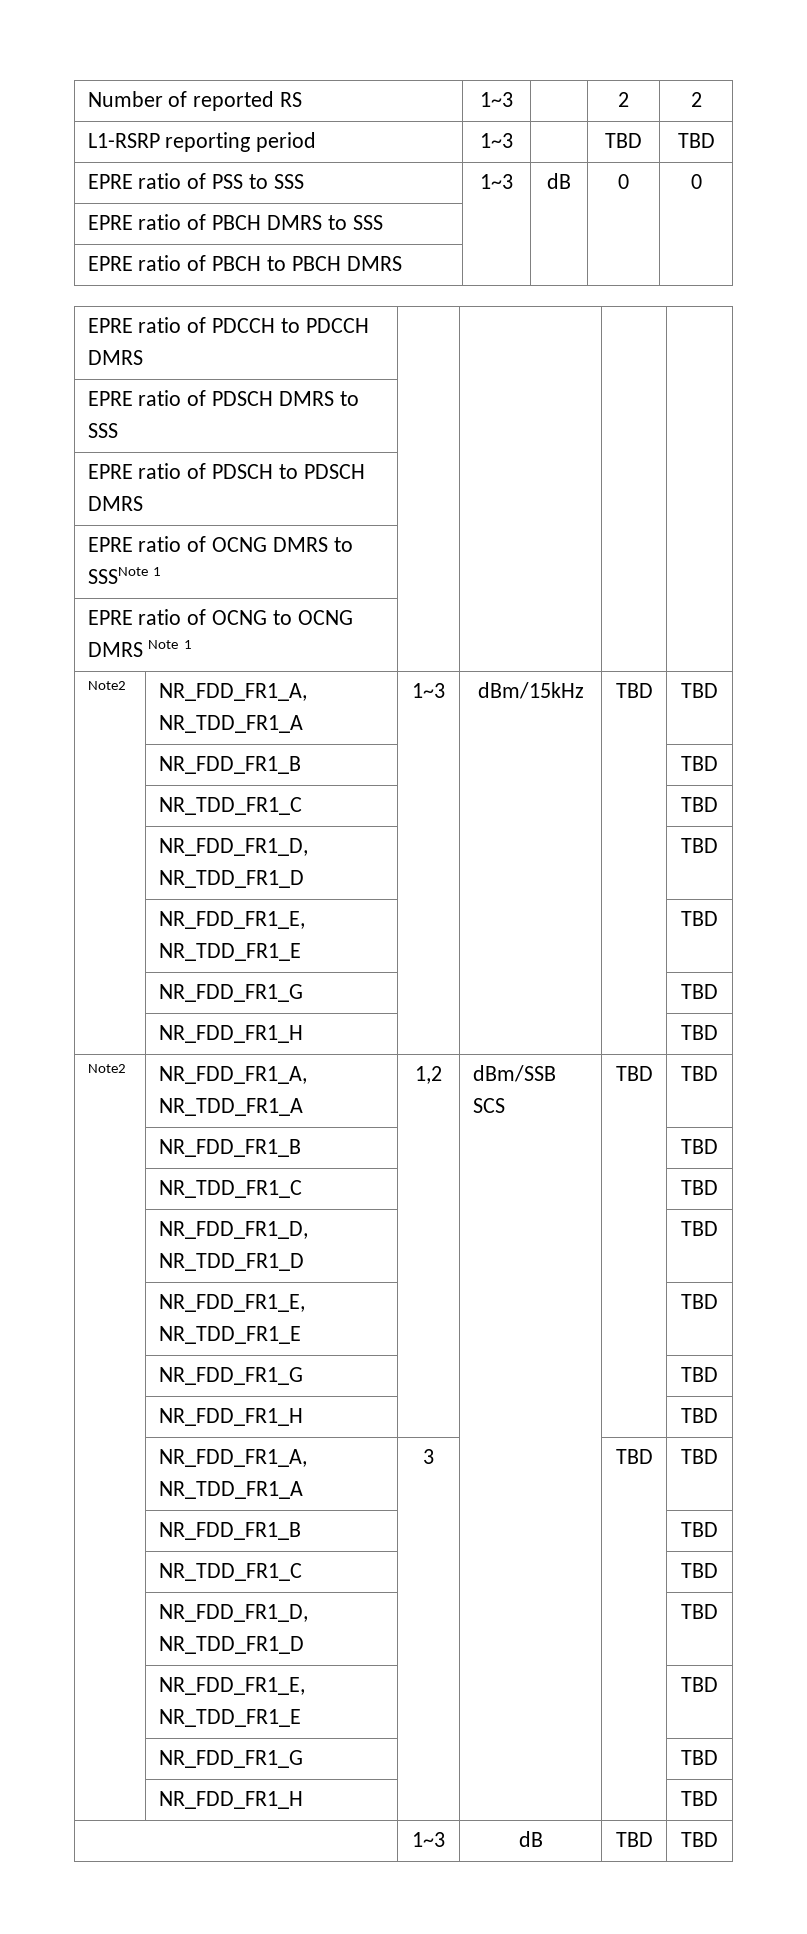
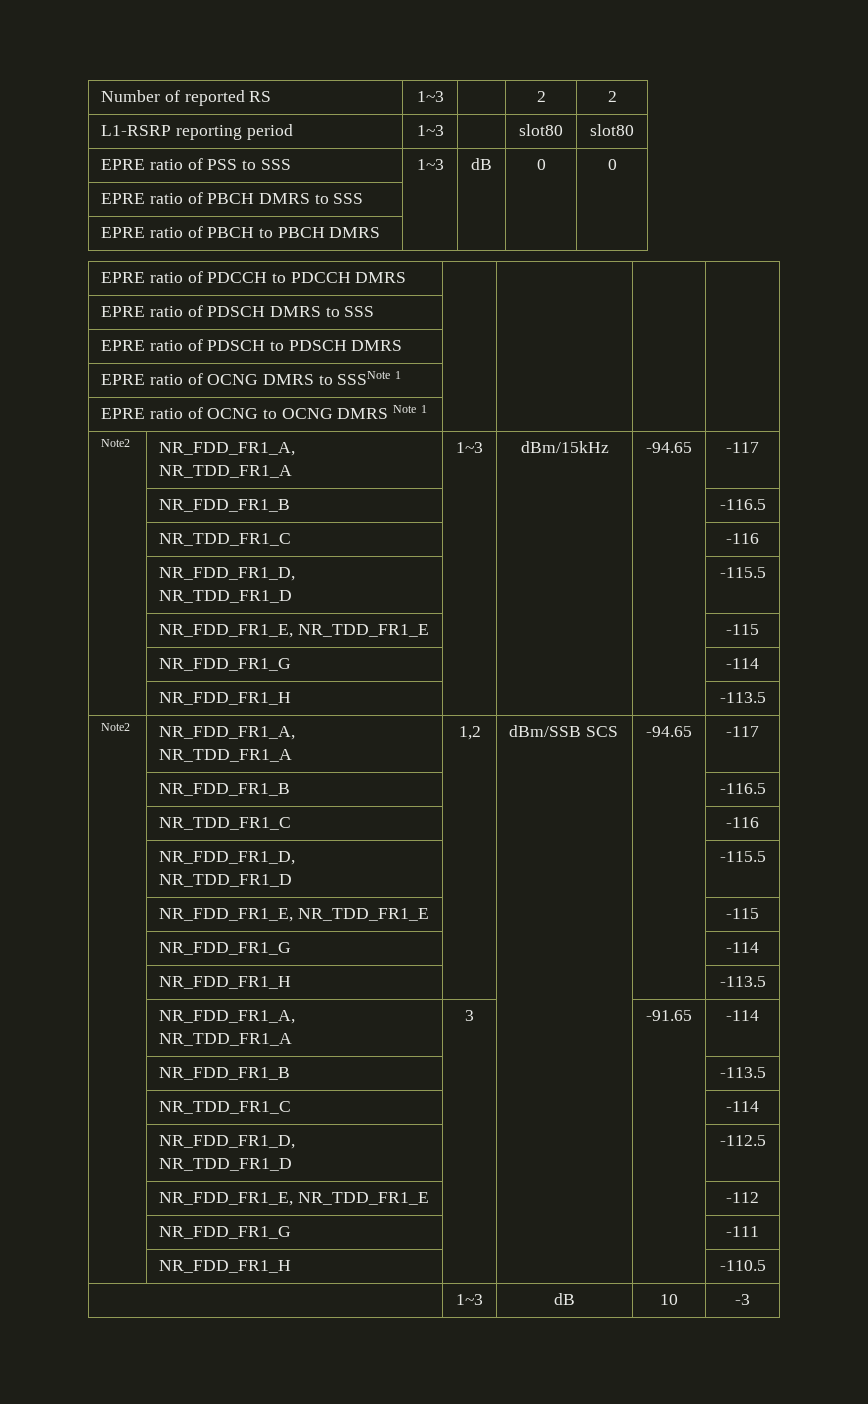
- L1-RSRP reporting period | 1~3 | | TBD | TBD
+ L1-RSRP reporting period | 1~3 | | slot80 | slot80
- Note2 | NR_FDD_FR1_A, NR_TDD_FR1_A | 1~3 | dBm/15kHz | TBD | TBD
- | NR_FDD_FR1_B | | | | TBD
- | NR_TDD_FR1_C | | | | TBD
- | NR_FDD_FR1_D, NR_TDD_FR1_D | | | | TBD
- | NR_FDD_FR1_E, NR_TDD_FR1_E | | | | TBD
- | NR_FDD_FR1_G | | | | TBD
- | NR_FDD_FR1_H | | | | TBD
+ Note2 | NR_FDD_FR1_A, NR_TDD_FR1_A | 1~3 | dBm/15kHz | -94.65 | -117
+ | NR_FDD_FR1_B | | | | -116.5
+ | NR_TDD_FR1_C | | | | -116
+ | NR_FDD_FR1_D, NR_TDD_FR1_D | | | | -115.5
+ | NR_FDD_FR1_E, NR_TDD_FR1_E | | | | -115
+ | NR_FDD_FR1_G | | | | -114
+ | NR_FDD_FR1_H | | | | -113.5
- Note2 | NR_FDD_FR1_A, NR_TDD_FR1_A | 1,2 | dBm/SSB SCS | TBD | TBD
- | NR_FDD_FR1_B | | | | TBD
- | NR_TDD_FR1_C | | | | TBD
- | NR_FDD_FR1_D, NR_TDD_FR1_D | | | | TBD
- | NR_FDD_FR1_E, NR_TDD_FR1_E | | | | TBD
- | NR_FDD_FR1_G | | | | TBD
- | NR_FDD_FR1_H | | | | TBD
+ Note2 | NR_FDD_FR1_A, NR_TDD_FR1_A | 1,2 | dBm/SSB SCS | -94.65 | -117
+ | NR_FDD_FR1_B | | | | -116.5
+ | NR_TDD_FR1_C | | | | -116
+ | NR_FDD_FR1_D, NR_TDD_FR1_D | | | | -115.5
+ | NR_FDD_FR1_E, NR_TDD_FR1_E | | | | -115
+ | NR_FDD_FR1_G | | | | -114
+ | NR_FDD_FR1_H | | | | -113.5
- | NR_FDD_FR1_A, NR_TDD_FR1_A | 3 | | TBD | TBD
- | NR_FDD_FR1_B | | | | TBD
- | NR_TDD_FR1_C | | | | TBD
- | NR_FDD_FR1_D, NR_TDD_FR1_D | | | | TBD
- | NR_FDD_FR1_E, NR_TDD_FR1_E | | | | TBD
- | NR_FDD_FR1_G | | | | TBD
- | NR_FDD_FR1_H | | | | TBD
- | 1~3 | dB | TBD | TBD
+ | NR_FDD_FR1_A, NR_TDD_FR1_A | 3 | | -91.65 | -114
+ | NR_FDD_FR1_B | | | | -113.5
+ | NR_TDD_FR1_C | | | | -114
+ | NR_FDD_FR1_D, NR_TDD_FR1_D | | | | -112.5
+ | NR_FDD_FR1_E, NR_TDD_FR1_E | | | | -112
+ | NR_FDD_FR1_G | | | | -111
+ | NR_FDD_FR1_H | | | | -110.5
+ | 1~3 | dB | 10 | -3

